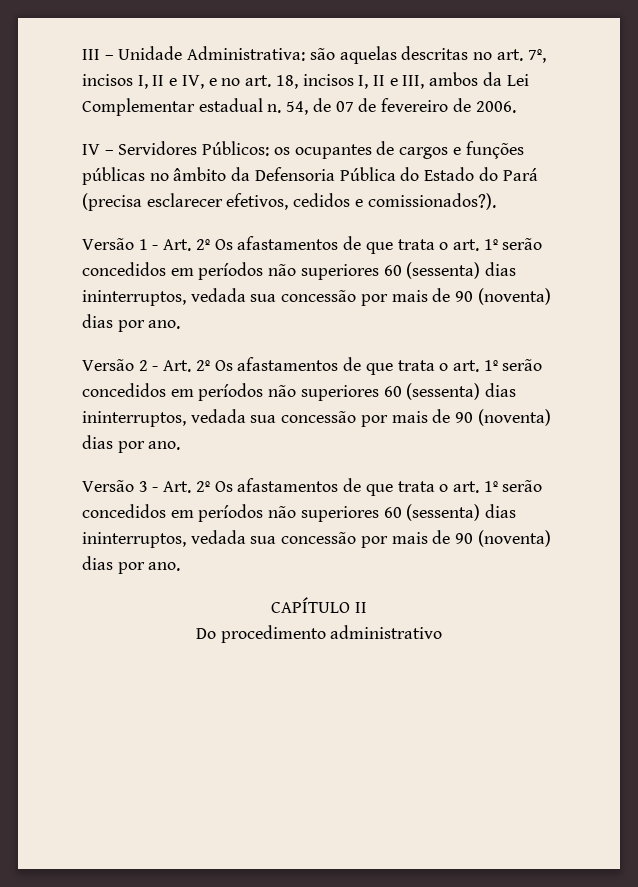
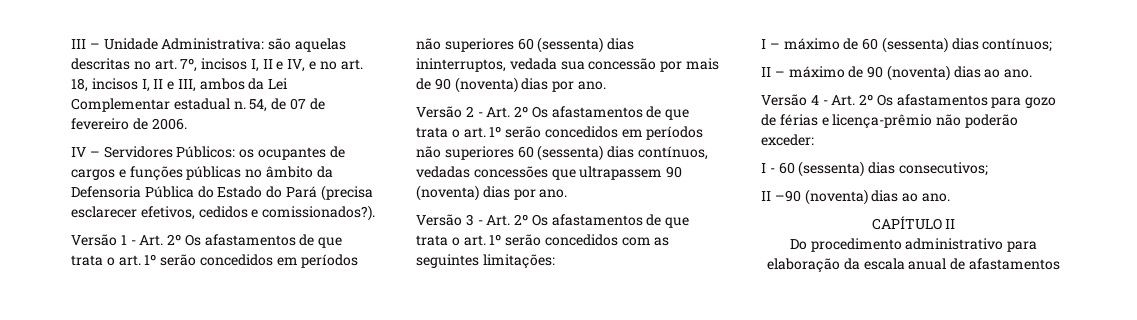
- Versão 2 - Art. 2º Os afastamentos de que trata o art. 1º serão concedidos em períodos não superiores 60 (sessenta) dias ininterruptos, vedada sua concessão por mais de 90 (noventa) dias por ano.
+ Versão 2 - Art. 2º Os afastamentos de que trata o art. 1º serão concedidos em períodos não superiores 60 (sessenta) dias contínuos, vedadas concessões que ultrapassem 90 (noventa) dias por ano.
- Versão 3 - Art. 2º Os afastamentos de que trata o art. 1º serão concedidos em períodos não superiores 60 (sessenta) dias ininterruptos, vedada sua concessão por mais de 90 (noventa) dias por ano.
+ Versão 3 - Art. 2º Os afastamentos de que trata o art. 1º serão concedidos com as seguintes limitações:
+ I – máximo de 60 (sessenta) dias contínuos;
+ II – máximo de 90 (noventa) dias ao ano.
+ Versão 4 - Art. 2º Os afastamentos para gozo de férias e licença-prêmio não poderão exceder:
+ I - 60 (sessenta) dias consecutivos;
+ II –90 (noventa) dias ao ano.
- Do procedimento administrativo
+ Do procedimento administrativo para elaboração da escala anual de afastamentos

